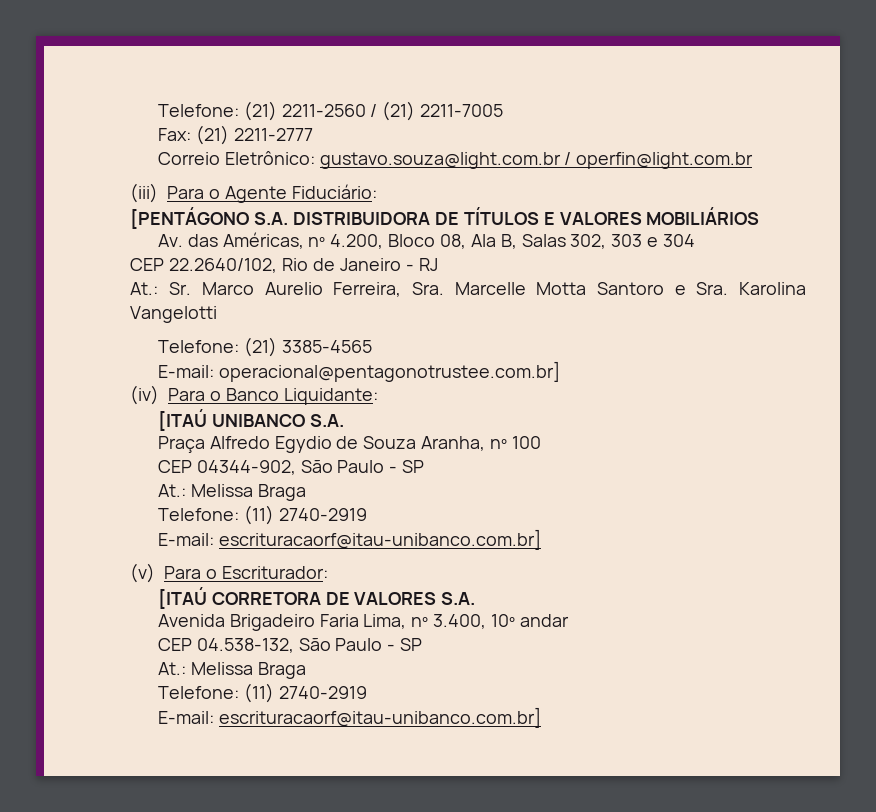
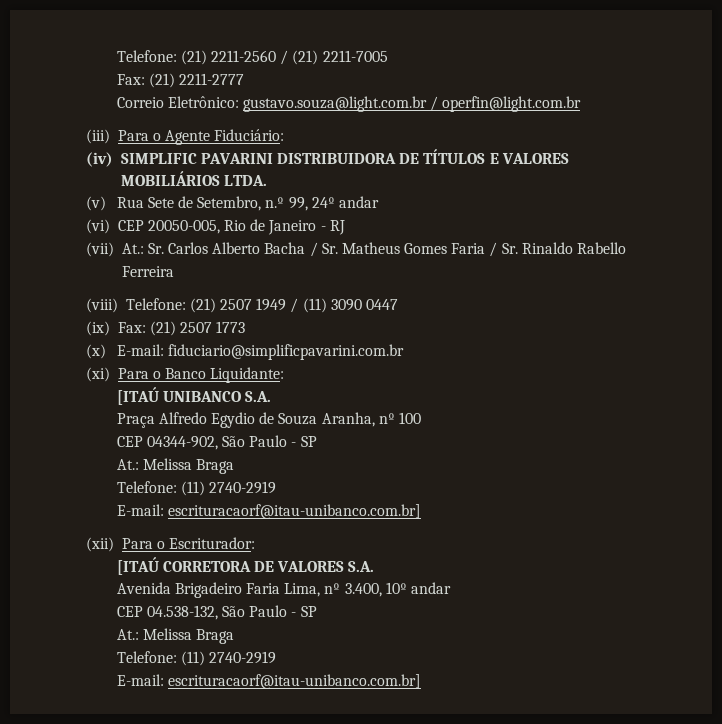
- [PENTÁGONO S.A. DISTRIBUIDORA DE TÍTULOS E VALORES MOBILIÁRIOS
- Av. das Américas, nº 4.200, Bloco 08, Ala B, Salas 302, 303 e 304
- CEP 22.2640/102, Rio de Janeiro - RJ
+ (iv) SIMPLIFIC PAVARINI DISTRIBUIDORA DE TÍTULOS E VALORES MOBILIÁRIOS LTDA.
+ (v) Rua Sete de Setembro, n.º 99, 24º andar
+ (vi) CEP 20050-005, Rio de Janeiro - RJ
- At.: Sr. Marco Aurelio Ferreira, Sra. Marcelle Motta Santoro e Sra. Karolina Vangelotti
- Telefone: (21) 3385-4565
- E-mail: operacional@pentagonotrustee.com.br]
- (iv) Para o Banco Liquidante:
+ (vii) At.: Sr. Carlos Alberto Bacha / Sr. Matheus Gomes Faria / Sr. Rinaldo Rabello Ferreira
+ (viii) Telefone: (21) 2507 1949 / (11) 3090 0447
+ (ix) Fax: (21) 2507 1773
+ (x) E-mail: fiduciario@simplificpavarini.com.br
+ (xi) Para o Banco Liquidante:
- (v) Para o Escriturador:
+ (xii) Para o Escriturador:

